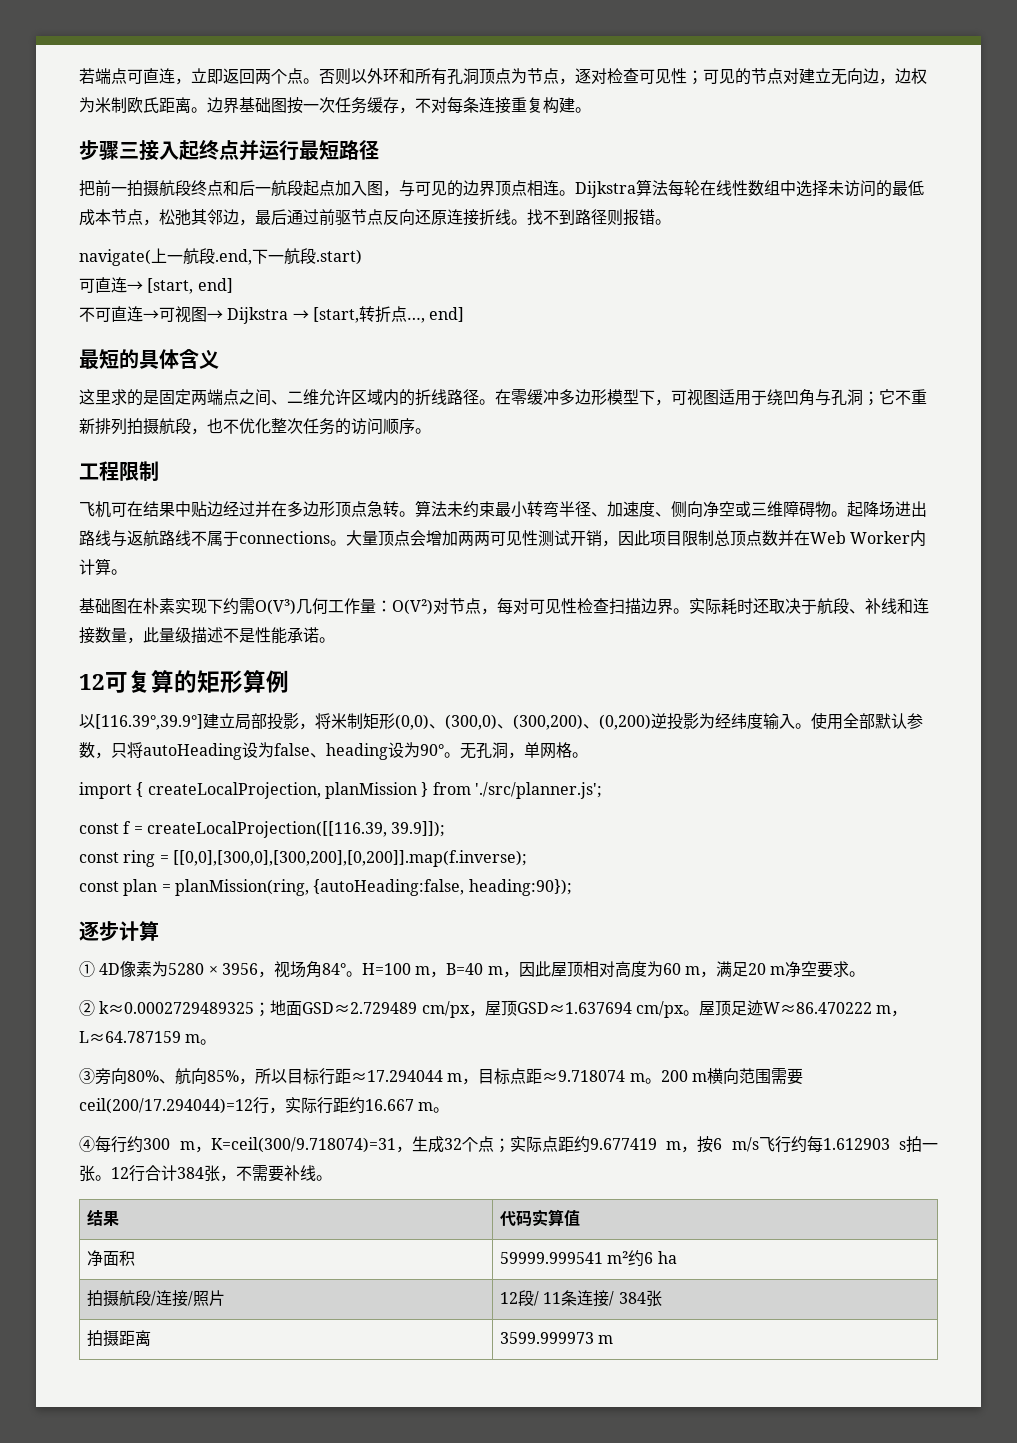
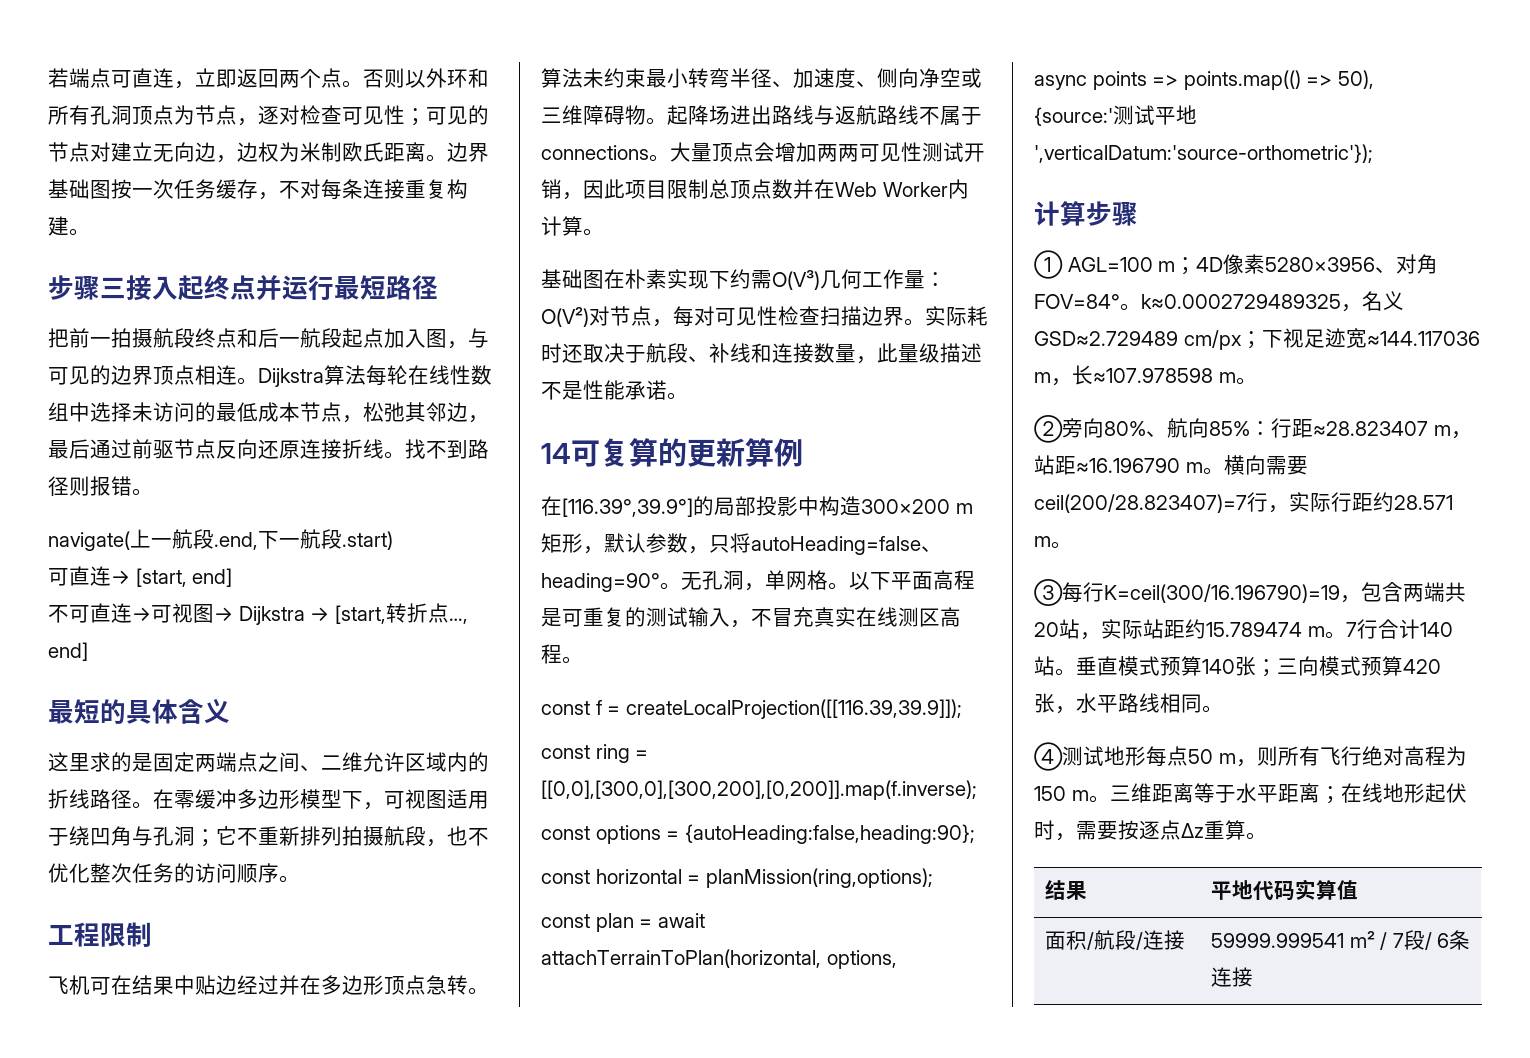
- 12可复算的矩形算例
+ 14可复算的更新算例
- 以[116.39°,39.9°]建立局部投影，将米制矩形(0,0)、(300,0)、(300,200)、(0,200)逆投影为经纬度输入。使用全部默认参数，只将autoHeading设为false、heading设为90°。
+ 在[116.39°,39.9°]的局部投影中构造300×200 m矩形，默认参数，只将autoHeading=false、heading=90°。
- 无孔洞，单网格。
- import { createLocalProjection, planMission } from './src/planner.js';
+ 无孔洞，单网格。以下平面高程是可重复的测试输入，不冒充真实在线测区高程。
- const f = createLocalProjection([[116.39, 39.9]]);
+ const f = createLocalProjection([[116.39,39.9]]);
- const plan = planMission(ring, {autoHeading:false, heading:90});
- 逐步计算
- ① 4D像素为5280 × 3956，视场角84°。H=100 m，B=40 m，因此屋顶相对高度为60 m，满足20 m净空要求。
- ② k≈0.0002729489325；地面GSD≈2.729489 cm/px，屋顶GSD≈1.637694 cm/px。屋顶足迹W≈86.470222 m，L≈64.787159 m。
- ③旁向80%、航向85%，所以目标行距≈17.294044 m，目标点距≈9.718074 m。200 m横向范围需要ceil(200/17.294044)=12行，实际行距约16.667 m。
- ④每行约300 m，K=ceil(300/9.718074)=31，生成32个点；实际点距约9.677419 m，按6 m/s飞行约每1.612903 s拍一张。12行合计384张，不需要补线。
+ const options = {autoHeading:false,heading:90};
+ const horizontal = planMission(ring,options);
+ const plan = await attachTerrainToPlan(horizontal, options,
+ async points => points.map(() => 50),
+ {source:'测试平地',verticalDatum:'source-orthometric'});
+ 计算步骤
+ ① AGL=100 m；4D像素5280×3956、对角FOV=84°。k≈0.0002729489325，名义GSD≈2.729489 cm/px；下视足迹宽≈144.117036 m，长≈107.978598 m。
+ ②旁向80%、航向85%：行距≈28.823407 m，站距≈16.196790 m。横向需要ceil(200/28.823407)=7行，实际行距约28.571 m。
+ ③每行K=ceil(300/16.196790)=19，包含两端共20站，实际站距约15.789474 m。7行合计140站。垂直模式预算140张；三向模式预算420张，水平路线相同。
+ ④测试地形每点50 m，则所有飞行绝对高程为150 m。三维距离等于水平距离；在线地形起伏时，需要按逐点Δz重算。
- 结果 | 代码实算值
+ 结果 | 平地代码实算值
- 净面积 | 59999.999541 m²约6 ha
- 拍摄航段/连接/照片 | 12段/ 11条连接/ 384张
- 拍摄距离 | 3599.999973 m
+ 面积/航段/连接 | 59999.999541 m² / 7段/ 6条连接

